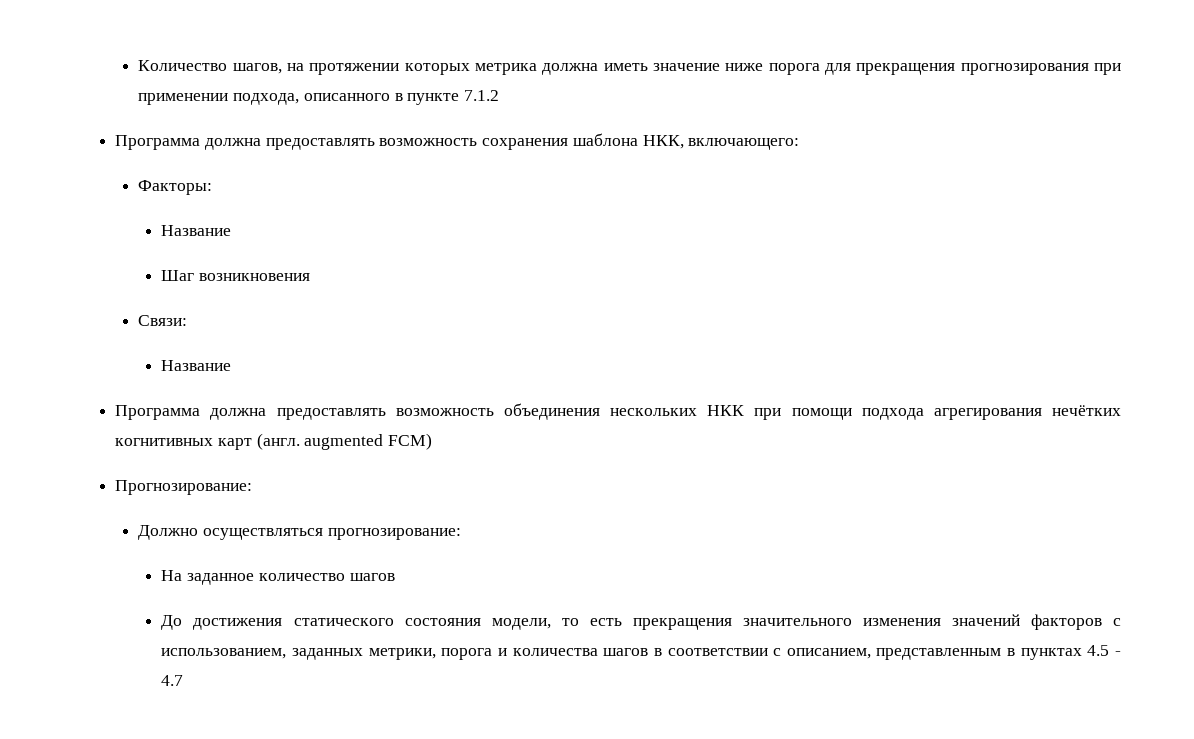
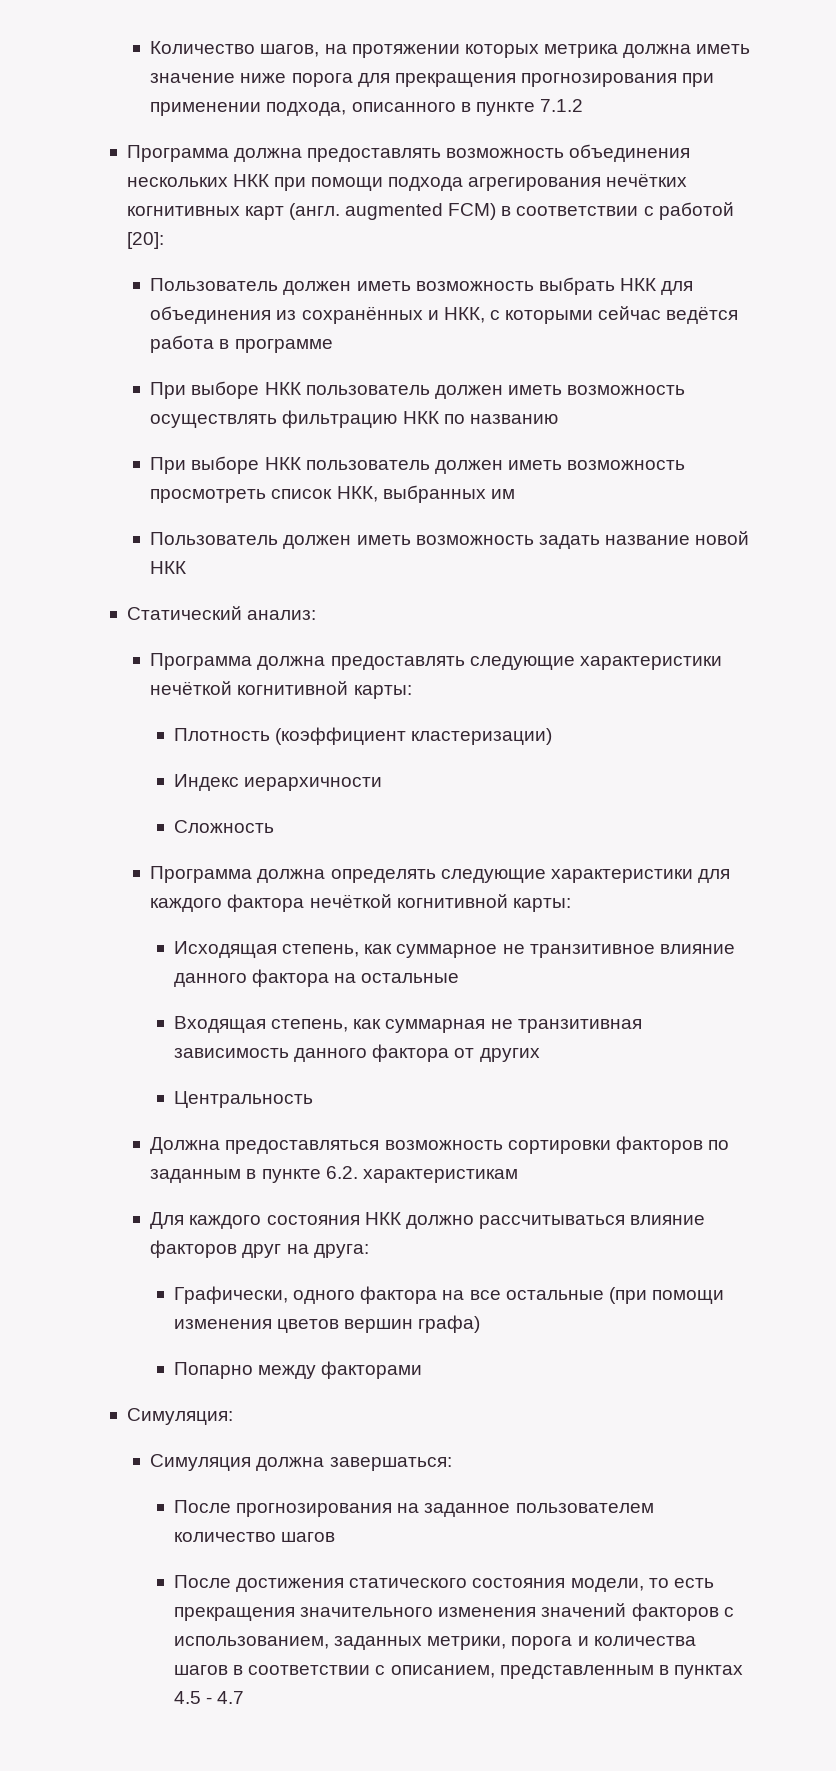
- Программа должна предоставлять возможность сохранения шаблона НКК, включающего:
- Факторы:
- Название
- Шаг возникновения
- Связи:
- Название
- Программа должна предоставлять возможность объединения нескольких НКК при помощи подхода агрегирования нечётких когнитивных карт (англ. augmented FCM)
- Прогнозирование:
- Должно осуществляться прогнозирование:
- На заданное количество шагов
+ Программа должна предоставлять возможность объединения нескольких НКК при помощи подхода агрегирования нечётких когнитивных карт (англ. augmented FCM) в соответствии с работой [20]:
+ Пользователь должен иметь возможность выбрать НКК для объединения из сохранённых и НКК, с которыми сейчас ведётся работа в программе
+ При выборе НКК пользователь должен иметь возможность осуществлять фильтрацию НКК по названию
+ При выборе НКК пользователь должен иметь возможность просмотреть список НКК, выбранных им
+ Пользователь должен иметь возможность задать название новой НКК
+ Статический анализ:
+ Программа должна предоставлять следующие характеристики нечёткой когнитивной карты:
+ Плотность (коэффициент кластеризации)
+ Индекс иерархичности
+ Сложность
+ Программа должна определять следующие характеристики для каждого фактора нечёткой когнитивной карты:
+ Исходящая степень, как суммарное не транзитивное влияние данного фактора на остальные
+ Входящая степень, как суммарная не транзитивная зависимость данного фактора от других
+ Центральность
+ Должна предоставляться возможность сортировки факторов по заданным в пункте 6.2. характеристикам
+ Для каждого состояния НКК должно рассчитываться влияние факторов друг на друга:
+ Графически, одного фактора на все остальные (при помощи изменения цветов вершин графа)
+ Попарно между факторами
+ Симуляция:
+ Симуляция должна завершаться:
+ После прогнозирования на заданное пользователем количество шагов
- До достижения статического состояния модели, то есть прекращения значительного изменения значений факторов с использованием, заданных метрики, порога и количества шагов в соответствии с описанием, представленным в пунктах 4.5 - 4.7
+ После достижения статического состояния модели, то есть прекращения значительного изменения значений факторов с использованием, заданных метрики, порога и количества шагов в соответствии с описанием, представленным в пунктах 4.5 - 4.7

